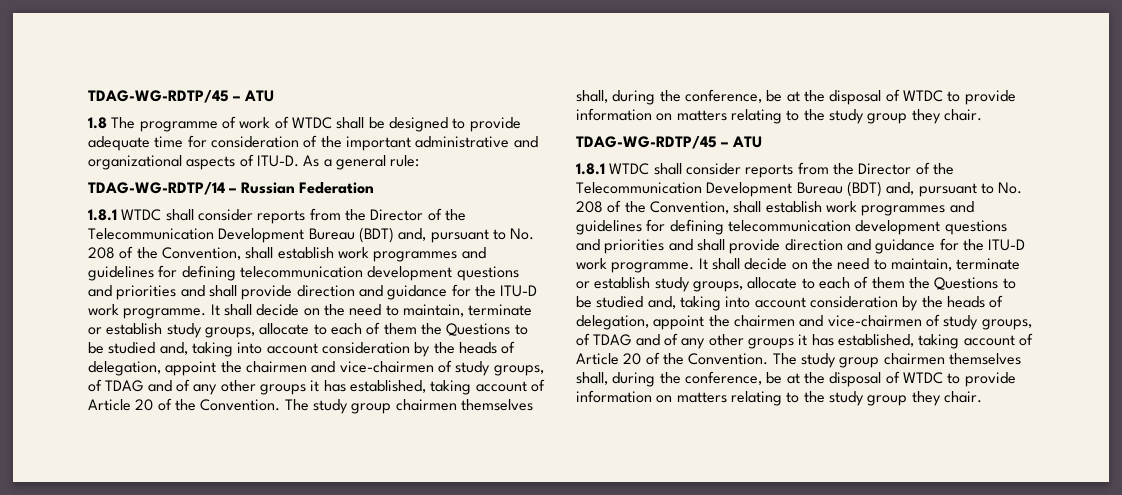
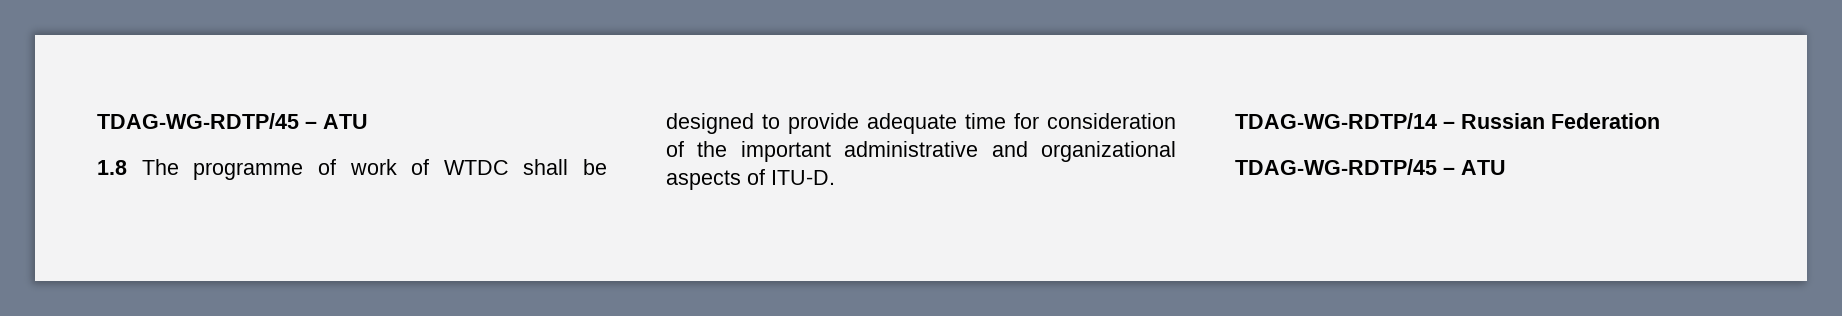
- As a general rule:
  TDAG-WG-RDTP/14 – Russian Federation
- 1.8.1 WTDC shall consider reports from the Director of the Telecommunication Development Bureau (BDT) and, pursuant to No. 208 of the Convention, shall establish work programmes and guidelines for defining telecommunication development questions and priorities and shall provide direction and guidance for the ITU-D work programme. It shall decide on the need to maintain, terminate or establish study groups, allocate to each of them the Questions to be studied and, taking into account consideration by the heads of delegation, appoint the chairmen and vice-chairmen of study groups, of TDAG and of any other groups it has established, taking account of Article 20 of the Convention. The study group chairmen themselves shall, during the conference, be at the disposal of WTDC to provide information on matters relating to the study group they chair.
  TDAG-WG-RDTP/45 – ATU
- 1.8.1 WTDC shall consider reports from the Director of the Telecommunication Development Bureau (BDT) and, pursuant to No. 208 of the Convention, shall establish work programmes and guidelines for defining telecommunication development questions and priorities and shall provide direction and guidance for the ITU-D work programme. It shall decide on the need to maintain, terminate or establish study groups, allocate to each of them the Questions to be studied and, taking into account consideration by the heads of delegation, appoint the chairmen and vice-chairmen of study groups, of TDAG and of any other groups it has established, taking account of Article 20 of the Convention. The study group chairmen themselves shall, during the conference, be at the disposal of WTDC to provide information on matters relating to the study group they chair.

